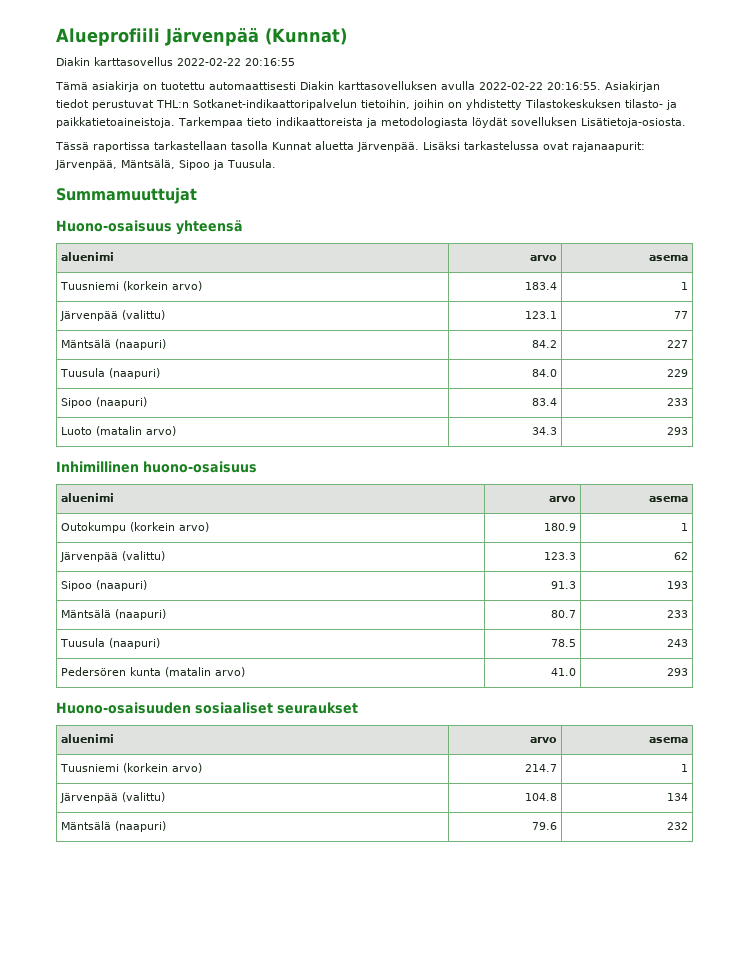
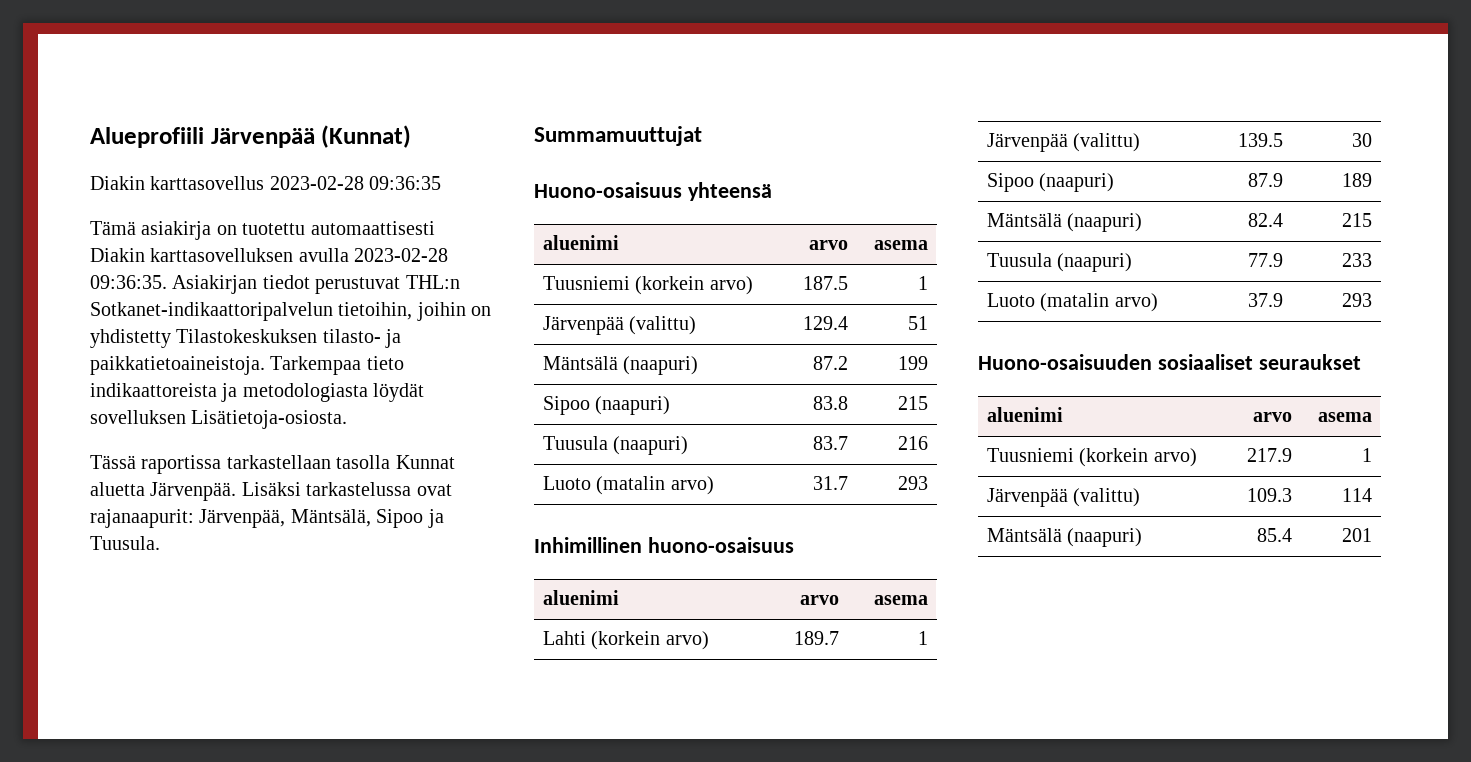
- Diakin karttasovellus 2022-02-22 20:16:55
+ Diakin karttasovellus 2023-02-28 09:36:35
- Tämä asiakirja on tuotettu automaattisesti Diakin karttasovelluksen avulla 2022-02-22 20:16:55.
+ Tämä asiakirja on tuotettu automaattisesti Diakin karttasovelluksen avulla 2023-02-28 09:36:35.
- Tuusniemi (korkein arvo) | 183.4 | 1
- Järvenpää (valittu) | 123.1 | 77
- Mäntsälä (naapuri) | 84.2 | 227
- Tuusula (naapuri) | 84.0 | 229
- Sipoo (naapuri) | 83.4 | 233
- Luoto (matalin arvo) | 34.3 | 293
+ Tuusniemi (korkein arvo) | 187.5 | 1
+ Järvenpää (valittu) | 129.4 | 51
+ Mäntsälä (naapuri) | 87.2 | 199
+ Sipoo (naapuri) | 83.8 | 215
+ Tuusula (naapuri) | 83.7 | 216
+ Luoto (matalin arvo) | 31.7 | 293
- Outokumpu (korkein arvo) | 180.9 | 1
- Järvenpää (valittu) | 123.3 | 62
- Sipoo (naapuri) | 91.3 | 193
- Mäntsälä (naapuri) | 80.7 | 233
- Tuusula (naapuri) | 78.5 | 243
- Pedersören kunta (matalin arvo) | 41.0 | 293
+ Lahti (korkein arvo) | 189.7 | 1
+ Järvenpää (valittu) | 139.5 | 30
+ Sipoo (naapuri) | 87.9 | 189
+ Mäntsälä (naapuri) | 82.4 | 215
+ Tuusula (naapuri) | 77.9 | 233
+ Luoto (matalin arvo) | 37.9 | 293
- Tuusniemi (korkein arvo) | 214.7 | 1
- Järvenpää (valittu) | 104.8 | 134
- Mäntsälä (naapuri) | 79.6 | 232
+ Tuusniemi (korkein arvo) | 217.9 | 1
+ Järvenpää (valittu) | 109.3 | 114
+ Mäntsälä (naapuri) | 85.4 | 201

